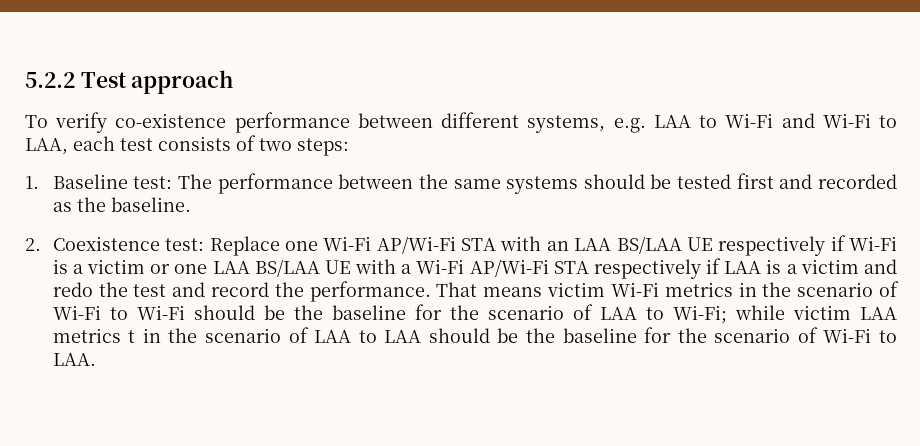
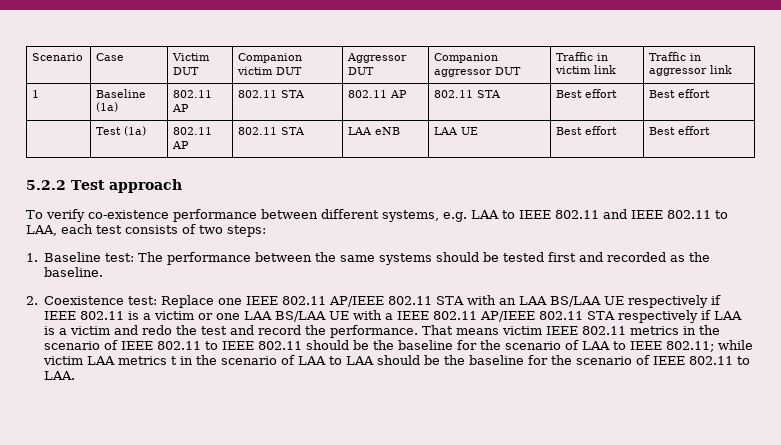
+ Scenario | Case | Victim DUT | Companion victim DUT | Aggressor DUT | Companion aggressor DUT | Traffic in victim link | Traffic in aggressor link
+ 1 | Baseline (1a) | 802.11 AP | 802.11 STA | 802.11 AP | 802.11 STA | Best effort | Best effort
+ | Test (1a) | 802.11 AP | 802.11 STA | LAA eNB | LAA UE | Best effort | Best effort
- To verify co-existence performance between different systems, e.g. LAA to Wi-Fi and Wi-Fi to LAA, each test consists of two steps:
+ To verify co-existence performance between different systems, e.g. LAA to IEEE 802.11 and IEEE 802.11 to LAA, each test consists of two steps:
- 2. Coexistence test: Replace one Wi-Fi AP/Wi-Fi STA with an LAA BS/LAA UE respectively if Wi-Fi is a victim or one LAA BS/LAA UE with a Wi-Fi AP/Wi-Fi STA respectively if LAA is a victim and redo the test and record the performance.
+ 2. Coexistence test: Replace one IEEE 802.11 AP/IEEE 802.11 STA with an LAA BS/LAA UE respectively if IEEE 802.11 is a victim or one LAA BS/LAA UE with a IEEE 802.11 AP/IEEE 802.11 STA respectively if LAA is a victim and redo the test and record the performance.
- That means victim Wi-Fi metrics in the scenario of Wi-Fi to Wi-Fi should be the baseline for the scenario of LAA to Wi-Fi; while victim LAA metrics t in the scenario of LAA to LAA should be the baseline for the scenario of Wi-Fi to LAA.
+ That means victim IEEE 802.11 metrics in the scenario of IEEE 802.11 to IEEE 802.11 should be the baseline for the scenario of LAA to IEEE 802.11; while victim LAA metrics t in the scenario of LAA to LAA should be the baseline for the scenario of IEEE 802.11 to LAA.

